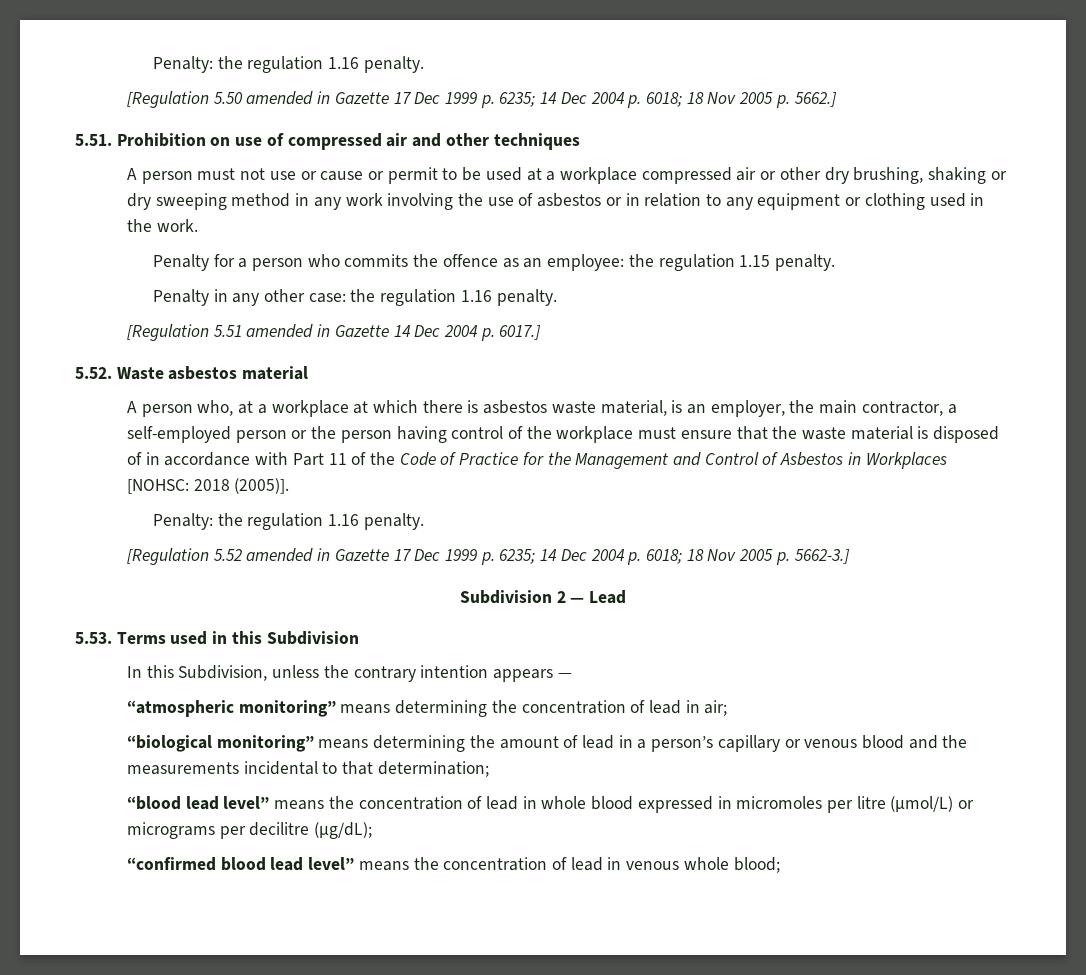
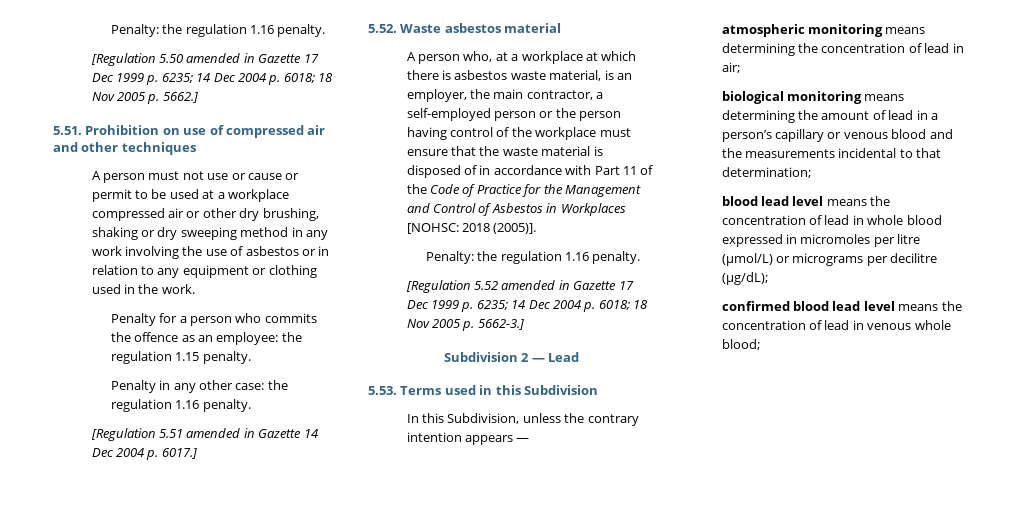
- “atmospheric monitoring” means determining the concentration of lead in air;
+ atmospheric monitoring means determining the concentration of lead in air;
- “biological monitoring” means determining the amount of lead in a person’s capillary or venous blood and the measurements incidental to that determination;
+ biological monitoring means determining the amount of lead in a person’s capillary or venous blood and the measurements incidental to that determination;
- “blood lead level” means the concentration of lead in whole blood expressed in micromoles per litre (µmol/L) or micrograms per decilitre (µg/dL);
+ blood lead level means the concentration of lead in whole blood expressed in micromoles per litre (µmol/L) or micrograms per decilitre (µg/dL);
- “confirmed blood lead level” means the concentration of lead in venous whole blood;
+ confirmed blood lead level means the concentration of lead in venous whole blood;

